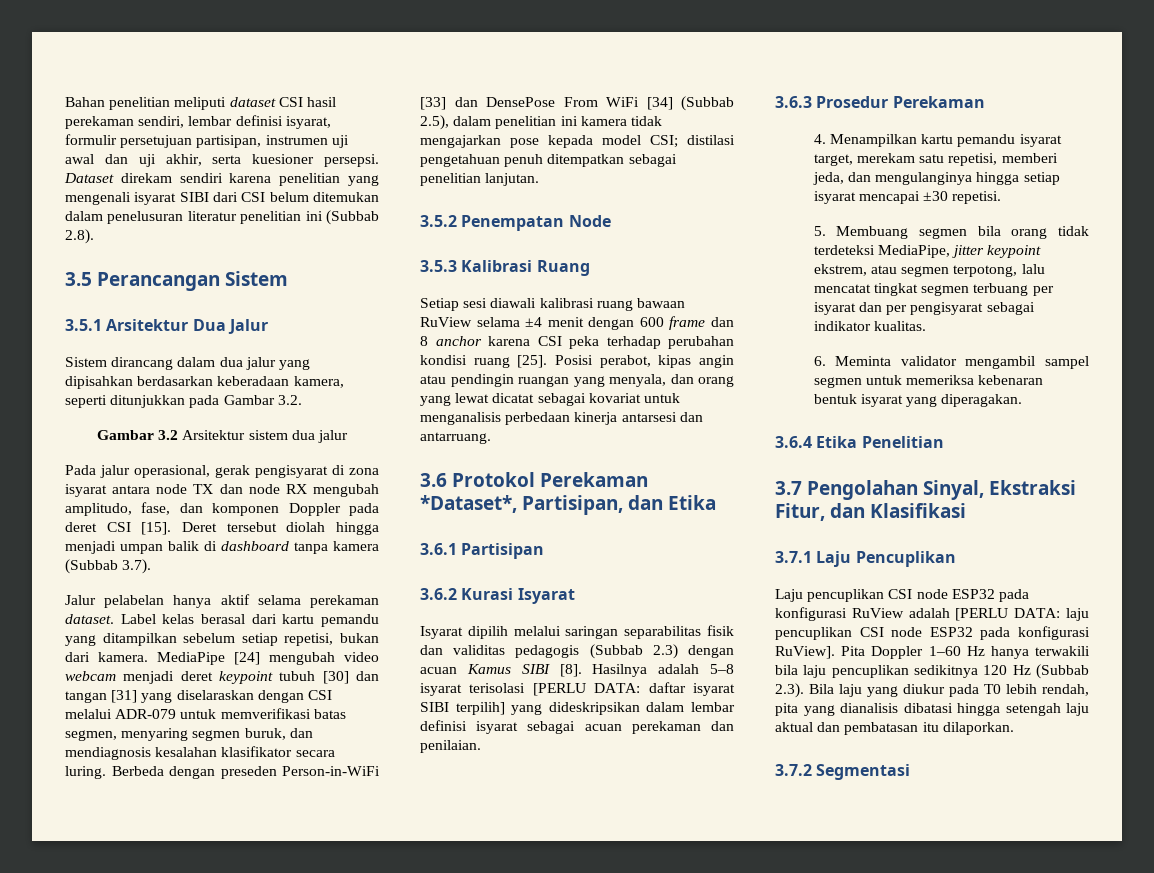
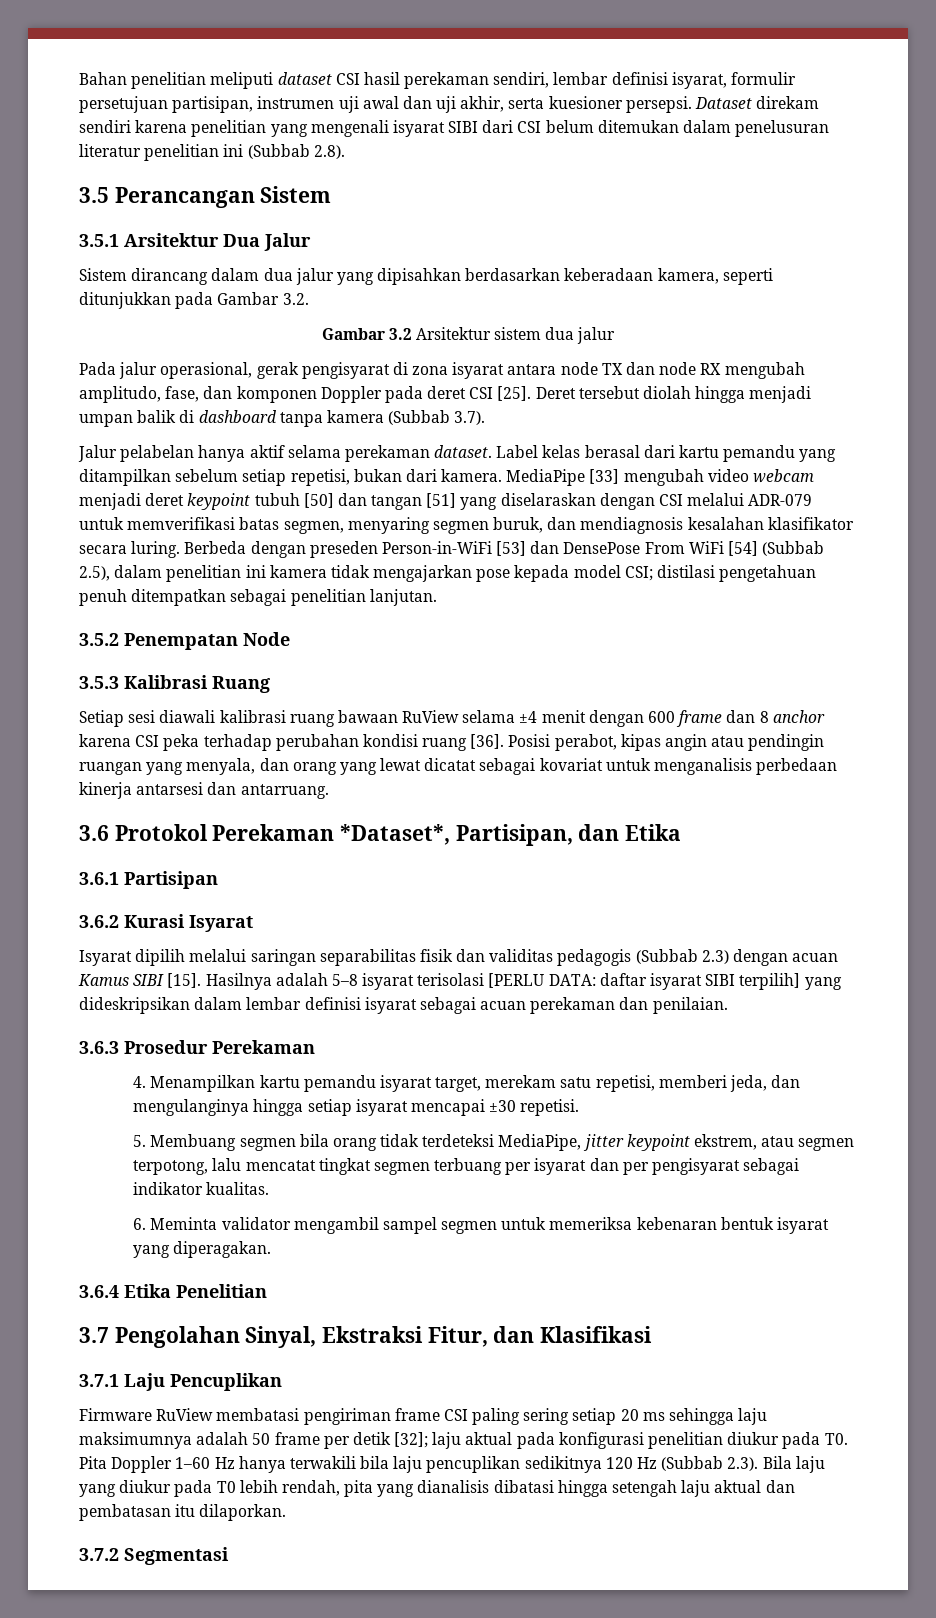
- Pada jalur operasional, gerak pengisyarat di zona isyarat antara node TX dan node RX mengubah amplitudo, fase, dan komponen Doppler pada deret CSI [15].
+ Pada jalur operasional, gerak pengisyarat di zona isyarat antara node TX dan node RX mengubah amplitudo, fase, dan komponen Doppler pada deret CSI [25].
- MediaPipe [24] mengubah video webcam menjadi deret keypoint tubuh [30] dan tangan [31] yang diselaraskan dengan CSI melalui ADR-079 untuk memverifikasi batas segmen, menyaring segmen buruk, dan mendiagnosis kesalahan klasifikator secara luring.
+ MediaPipe [33] mengubah video webcam menjadi deret keypoint tubuh [50] dan tangan [51] yang diselaraskan dengan CSI melalui ADR-079 untuk memverifikasi batas segmen, menyaring segmen buruk, dan mendiagnosis kesalahan klasifikator secara luring.
- Berbeda dengan preseden Person-in-WiFi [33] dan DensePose From WiFi [34] (Subbab 2.5), dalam penelitian ini kamera tidak mengajarkan pose kepada model CSI; distilasi pengetahuan penuh ditempatkan sebagai penelitian lanjutan.
+ Berbeda dengan preseden Person-in-WiFi [53] dan DensePose From WiFi [54] (Subbab 2.5), dalam penelitian ini kamera tidak mengajarkan pose kepada model CSI; distilasi pengetahuan penuh ditempatkan sebagai penelitian lanjutan.
- Setiap sesi diawali kalibrasi ruang bawaan RuView selama ±4 menit dengan 600 frame dan 8 anchor karena CSI peka terhadap perubahan kondisi ruang [25].
+ Setiap sesi diawali kalibrasi ruang bawaan RuView selama ±4 menit dengan 600 frame dan 8 anchor karena CSI peka terhadap perubahan kondisi ruang [36].
- Isyarat dipilih melalui saringan separabilitas fisik dan validitas pedagogis (Subbab 2.3) dengan acuan Kamus SIBI [8].
+ Isyarat dipilih melalui saringan separabilitas fisik dan validitas pedagogis (Subbab 2.3) dengan acuan Kamus SIBI [15].
- Laju pencuplikan CSI node ESP32 pada konfigurasi RuView adalah [PERLU DATA: laju pencuplikan CSI node ESP32 pada konfigurasi RuView]. Pita Doppler 1–60 Hz hanya terwakili bila laju pencuplikan sedikitnya 120 Hz (Subbab 2.3). Bila laju yang diukur pada T0 lebih rendah, pita yang dianalisis dibatasi hingga setengah laju aktual dan pembatasan itu dilaporkan.
+ Firmware RuView membatasi pengiriman frame CSI paling sering setiap 20 ms sehingga laju maksimumnya adalah 50 frame per detik [32]; laju aktual pada konfigurasi penelitian diukur pada T0. Pita Doppler 1–60 Hz hanya terwakili bila laju pencuplikan sedikitnya 120 Hz (Subbab 2.3). Bila laju yang diukur pada T0 lebih rendah, pita yang dianalisis dibatasi hingga setengah laju aktual dan pembatasan itu dilaporkan.

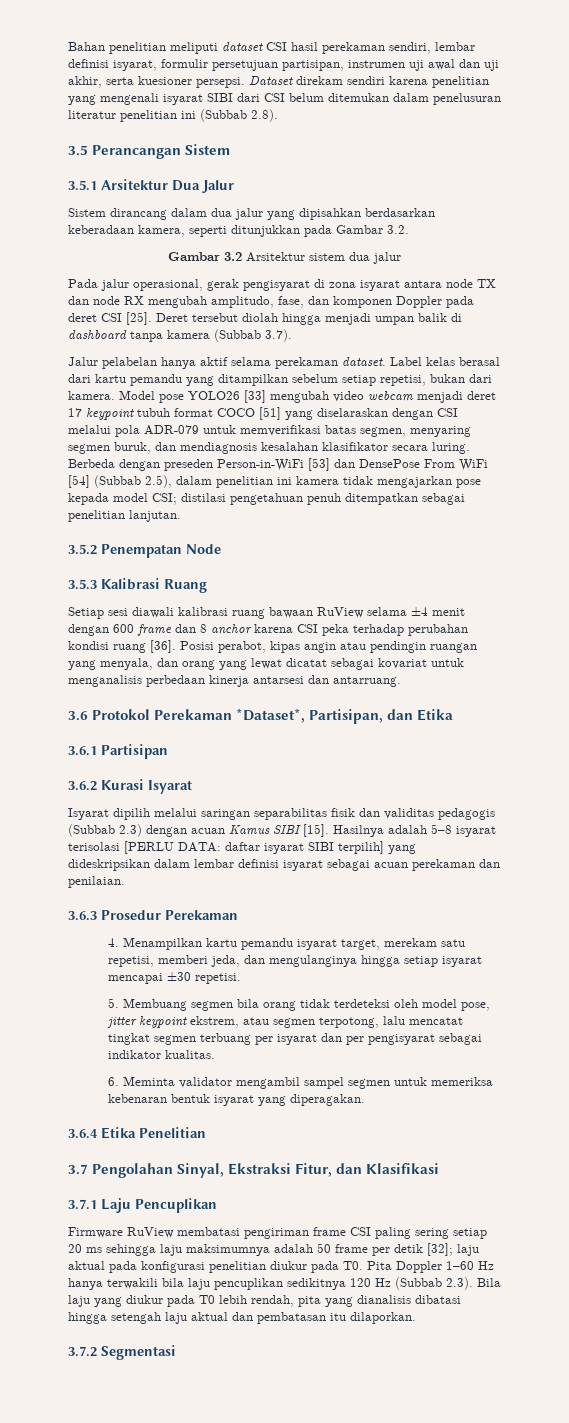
- MediaPipe [33] mengubah video webcam menjadi deret keypoint tubuh [50] dan tangan [51] yang diselaraskan dengan CSI melalui ADR-079 untuk memverifikasi batas segmen, menyaring segmen buruk, dan mendiagnosis kesalahan klasifikator secara luring.
+ Model pose YOLO26 [33] mengubah video webcam menjadi deret 17 keypoint tubuh format COCO [51] yang diselaraskan dengan CSI melalui pola ADR-079 untuk memverifikasi batas segmen, menyaring segmen buruk, dan mendiagnosis kesalahan klasifikator secara luring.
- 5. Membuang segmen bila orang tidak terdeteksi MediaPipe, jitter keypoint ekstrem, atau segmen terpotong, lalu mencatat tingkat segmen terbuang per isyarat dan per pengisyarat sebagai indikator kualitas.
+ 5. Membuang segmen bila orang tidak terdeteksi oleh model pose, jitter keypoint ekstrem, atau segmen terpotong, lalu mencatat tingkat segmen terbuang per isyarat dan per pengisyarat sebagai indikator kualitas.

